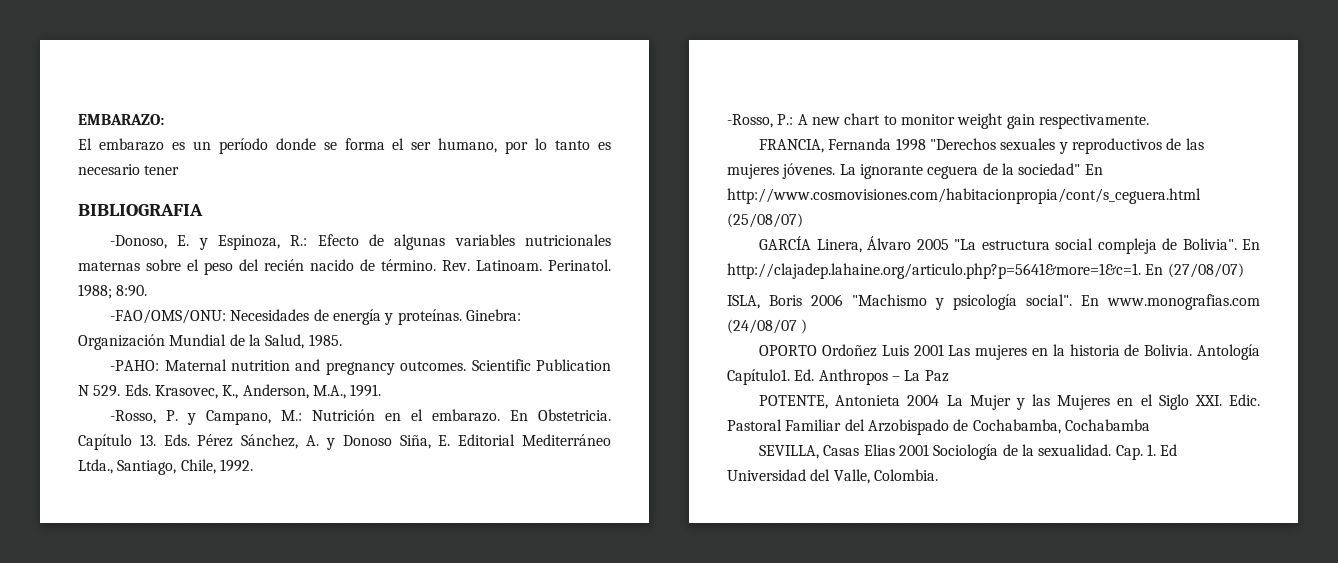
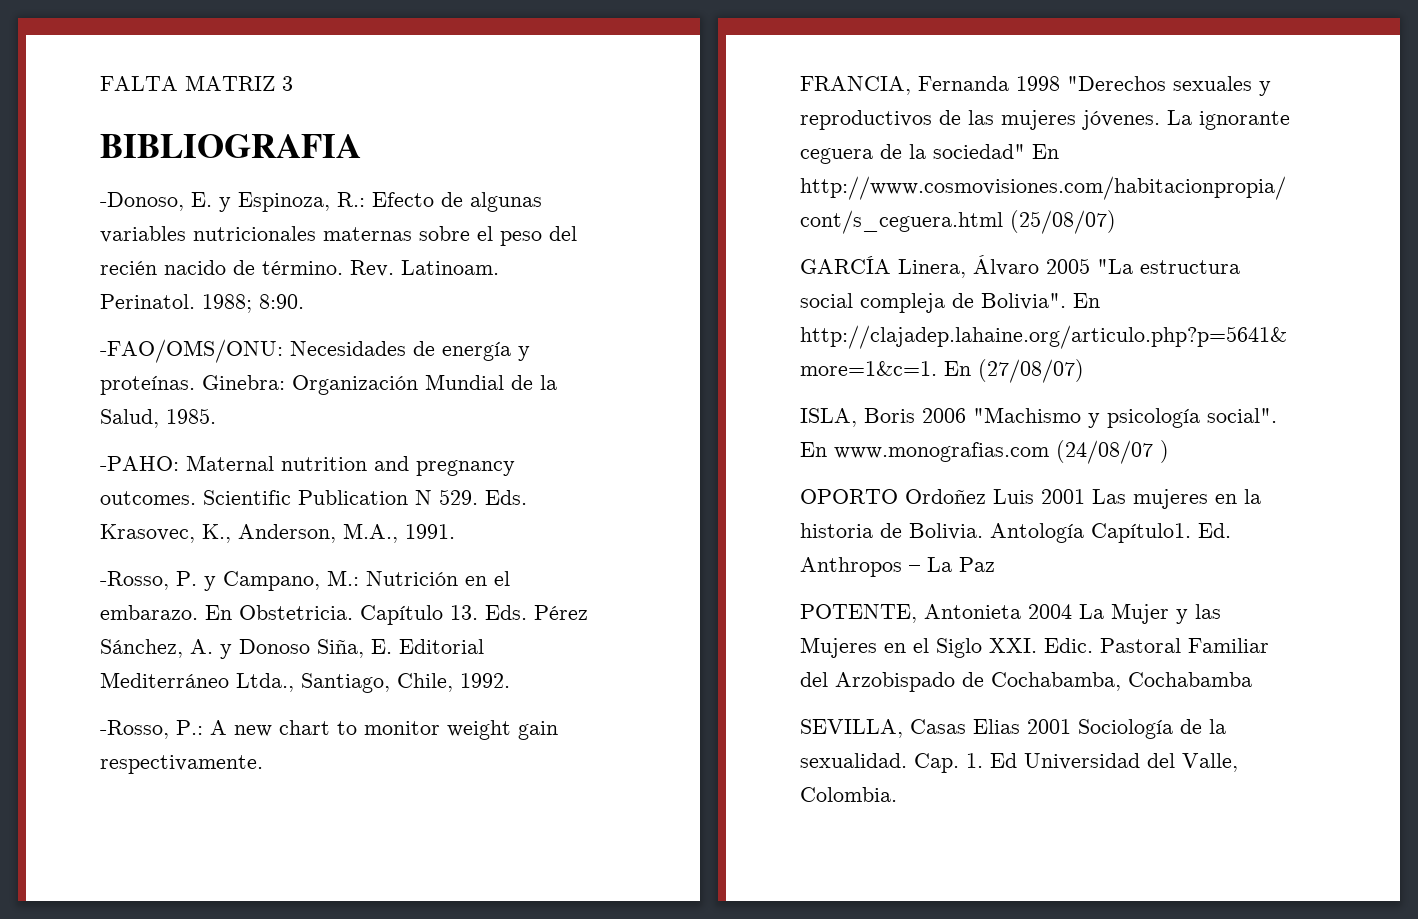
- EMBARAZO:
- El embarazo es un período donde se forma el ser humano, por lo tanto es necesario tener
+ FALTA MATRIZ 3

